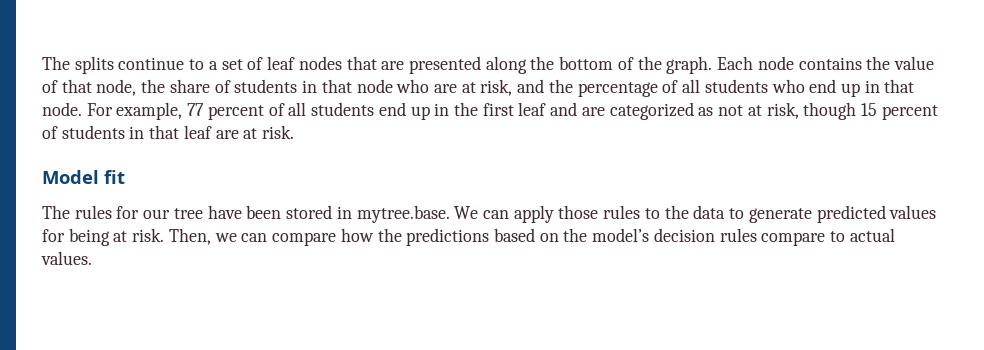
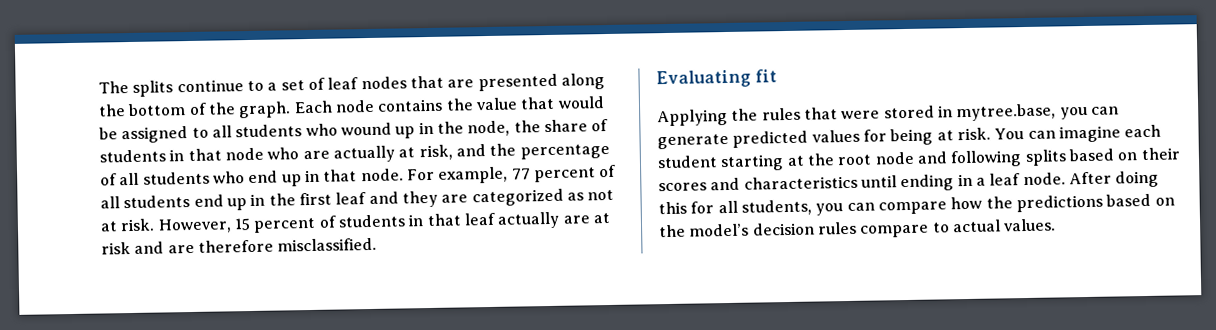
- Each node contains the value of that node, the share of students in that node who are at risk, and the percentage of all students who end up in that node.
+ Each node contains the value that would be assigned to all students who wound up in the node, the share of students in that node who are actually at risk, and the percentage of all students who end up in that node.
- For example, 77 percent of all students end up in the first leaf and are categorized as not at risk, though 15 percent of students in that leaf are at risk.
- Model fit
- The rules for our tree have been stored in mytree.base. We can apply those rules to the data to generate predicted values for being at risk.
+ For example, 77 percent of all students end up in the first leaf and they are categorized as not at risk. However, 15 percent of students in that leaf actually are at risk and are therefore misclassified.
+ Evaluating fit
+ Applying the rules that were stored in mytree.base, you can generate predicted values for being at risk.
- Then, we can compare how the predictions based on the model’s decision rules compare to actual values.
+ You can imagine each student starting at the root node and following splits based on their scores and characteristics until ending in a leaf node. After doing this for all students, you can compare how the predictions based on the model’s decision rules compare to actual values.

